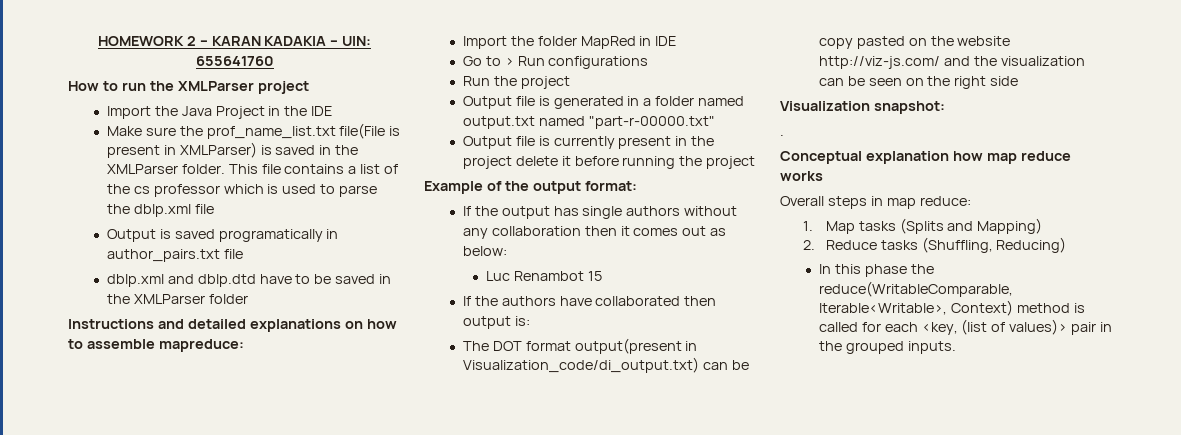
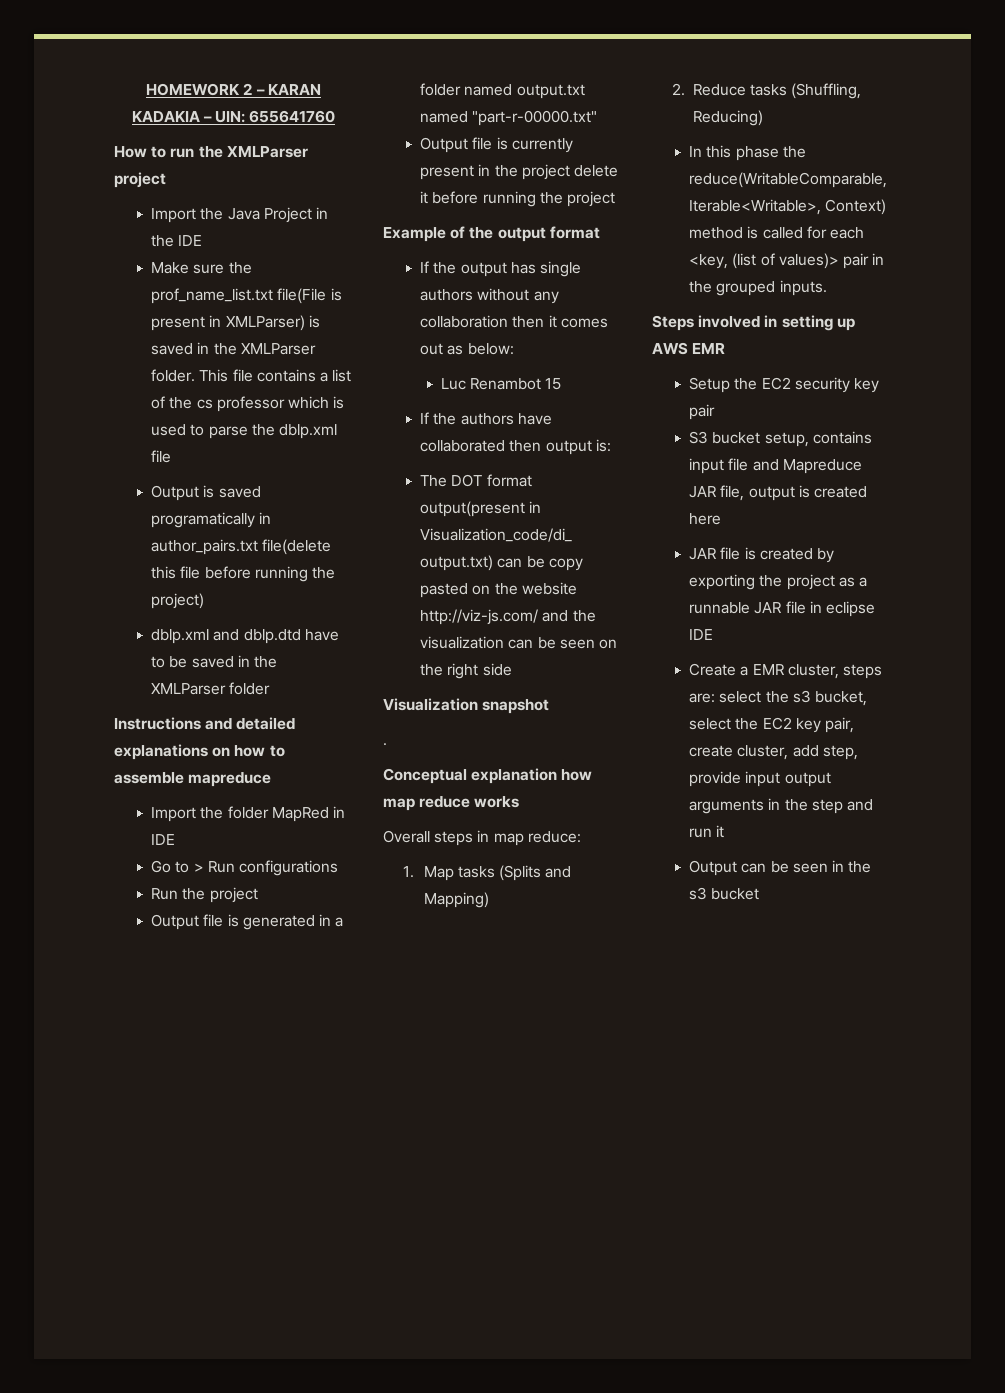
- Output is saved programatically in author_pairs.txt file
+ Output is saved programatically in author_pairs.txt file(delete this file before running the project)
- Instructions and detailed explanations on how to assemble mapreduce:
+ Instructions and detailed explanations on how to assemble mapreduce
- Example of the output format:
+ Example of the output format
- Visualization snapshot:
+ Visualization snapshot
+ Steps involved in setting up AWS EMR
+ Setup the EC2 security key pair
+ S3 bucket setup, contains input file and Mapreduce JAR file, output is created here
+ JAR file is created by exporting the project as a runnable JAR file in eclipse IDE
+ Create a EMR cluster, steps are: select the s3 bucket, select the EC2 key pair, create cluster, add step, provide input output arguments in the step and run it
+ Output can be seen in the s3 bucket

